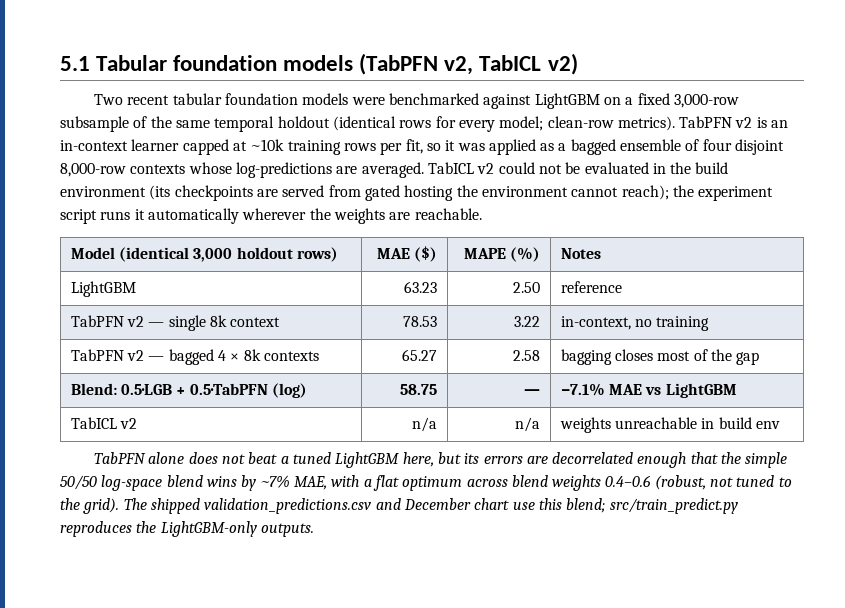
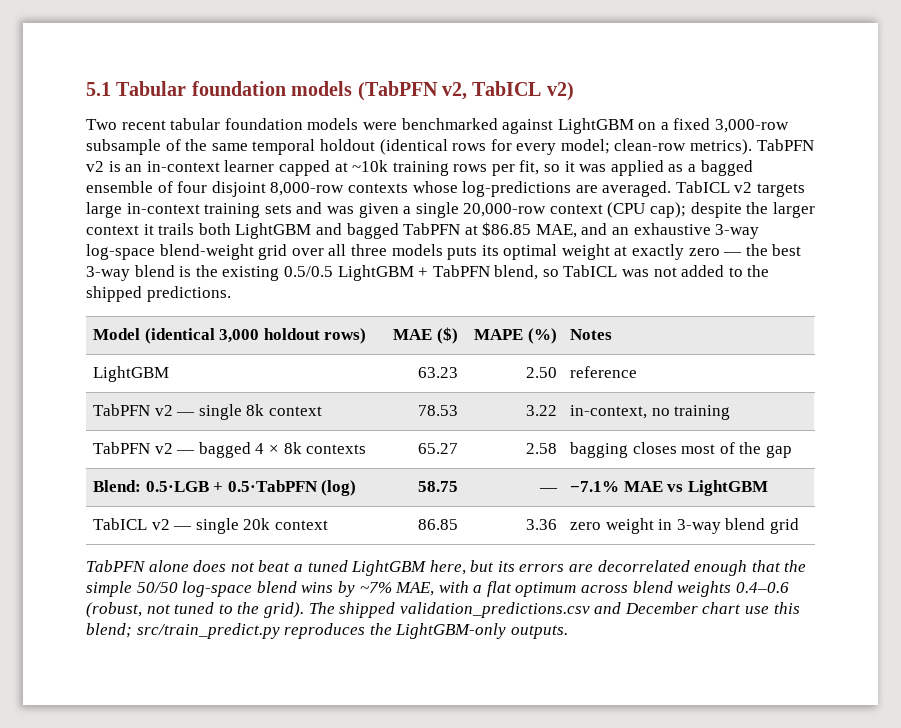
- TabICL v2 could not be evaluated in the build environment (its checkpoints are served from gated hosting the environment cannot reach); the experiment script runs it automatically wherever the weights are reachable.
+ TabICL v2 targets large in-context training sets and was given a single 20,000-row context (CPU cap); despite the larger context it trails both LightGBM and bagged TabPFN at $86.85 MAE, and an exhaustive 3-way log-space blend-weight grid over all three models puts its optimal weight at exactly zero — the best 3-way blend is the existing 0.5/0.5 LightGBM + TabPFN blend, so TabICL was not added to the shipped predictions.
- TabICL v2 | n/a | n/a | weights unreachable in build env
+ TabICL v2 — single 20k context | 86.85 | 3.36 | zero weight in 3-way blend grid

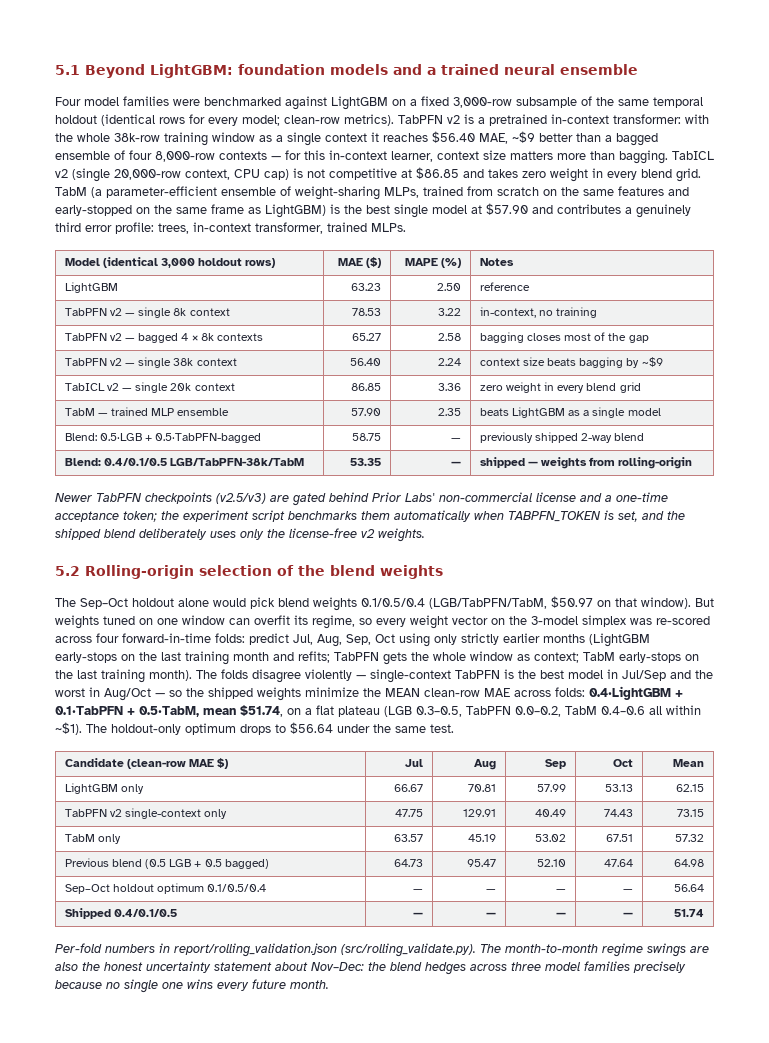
- 5.1 Tabular foundation models (TabPFN v2, TabICL v2)
- Two recent tabular foundation models were benchmarked against LightGBM on a fixed 3,000-row subsample of the same temporal holdout (identical rows for every model; clean-row metrics).
+ 5.1 Beyond LightGBM: foundation models and a trained neural ensemble
+ Four model families were benchmarked against LightGBM on a fixed 3,000-row subsample of the same temporal holdout (identical rows for every model; clean-row metrics).
- TabPFN v2 is an in-context learner capped at ~10k training rows per fit, so it was applied as a bagged ensemble of four disjoint 8,000-row contexts whose log-predictions are averaged. TabICL v2 targets large in-context training sets and was given a single 20,000-row context (CPU cap); despite the larger context it trails both LightGBM and bagged TabPFN at $86.85 MAE, and an exhaustive 3-way log-space blend-weight grid over all three models puts its optimal weight at exactly zero — the best 3-way blend is the existing 0.5/0.5 LightGBM + TabPFN blend, so TabICL was not added to the shipped predictions.
+ TabPFN v2 is a pretrained in-context transformer: with the whole 38k-row training window as a single context it reaches $56.40 MAE, ~$9 better than a bagged ensemble of four 8,000-row contexts — for this in-context learner, context size matters more than bagging. TabICL v2 (single 20,000-row context, CPU cap) is not competitive at $86.85 and takes zero weight in every blend grid. TabM (a parameter-efficient ensemble of weight-sharing MLPs, trained from scratch on the same features and early-stopped on the same frame as LightGBM) is the best single model at $57.90 and contributes a genuinely third error profile: trees, in-context transformer, trained MLPs.
- Blend: 0.5·LGB + 0.5·TabPFN (log) | 58.75 | — | −7.1% MAE vs LightGBM
+ TabPFN v2 — single 38k context | 56.40 | 2.24 | context size beats bagging by ~$9
- TabICL v2 — single 20k context | 86.85 | 3.36 | zero weight in 3-way blend grid
+ TabICL v2 — single 20k context | 86.85 | 3.36 | zero weight in every blend grid
- TabPFN alone does not beat a tuned LightGBM here, but its errors are decorrelated enough that the simple 50/50 log-space blend wins by ~7% MAE, with a flat optimum across blend weights 0.4–0.6 (robust, not tuned to the grid). The shipped validation_predictions.csv and December chart use this blend; src/train_predict.py reproduces the LightGBM-only outputs.
+ TabM — trained MLP ensemble | 57.90 | 2.35 | beats LightGBM as a single model
+ Blend: 0.5·LGB + 0.5·TabPFN-bagged | 58.75 | — | previously shipped 2-way blend
+ Blend: 0.4/0.1/0.5 LGB/TabPFN-38k/TabM | 53.35 | — | shipped — weights from rolling-origin
+ Newer TabPFN checkpoints (v2.5/v3) are gated behind Prior Labs' non-commercial license and a one-time acceptance token; the experiment script benchmarks them automatically when TABPFN_TOKEN is set, and the shipped blend deliberately uses only the license-free v2 weights.
+ 5.2 Rolling-origin selection of the blend weights
+ The Sep–Oct holdout alone would pick blend weights 0.1/0.5/0.4 (LGB/TabPFN/TabM, $50.97 on that window). But weights tuned on one window can overfit its regime, so every weight vector on the 3-model simplex was re-scored across four forward-in-time folds: predict Jul, Aug, Sep, Oct using only strictly earlier months (LightGBM early-stops on the last training month and refits; TabPFN gets the whole window as context; TabM early-stops on the last training month). The folds disagree violently — single-context TabPFN is the best model in Jul/Sep and the worst in Aug/Oct — so the shipped weights minimize the MEAN clean-row MAE across folds: 0.4·LightGBM + 0.1·TabPFN + 0.5·TabM, mean $51.74, on a flat plateau (LGB 0.3–0.5, TabPFN 0.0–0.2, TabM 0.4–0.6 all within ~$1). The holdout-only optimum drops to $56.64 under the same test.
+ Candidate (clean-row MAE $) | Jul | Aug | Sep | Oct | Mean
+ LightGBM only | 66.67 | 70.81 | 57.99 | 53.13 | 62.15
+ TabPFN v2 single-context only | 47.75 | 129.91 | 40.49 | 74.43 | 73.15
+ TabM only | 63.57 | 45.19 | 53.02 | 67.51 | 57.32
+ Previous blend (0.5 LGB + 0.5 bagged) | 64.73 | 95.47 | 52.10 | 47.64 | 64.98
+ Sep–Oct holdout optimum 0.1/0.5/0.4 | — | — | — | — | 56.64
+ Shipped 0.4/0.1/0.5 | — | — | — | — | 51.74
+ Per-fold numbers in report/rolling_validation.json (src/rolling_validate.py). The month-to-month regime swings are also the honest uncertainty statement about Nov–Dec: the blend hedges across three model families precisely because no single one wins every future month.

